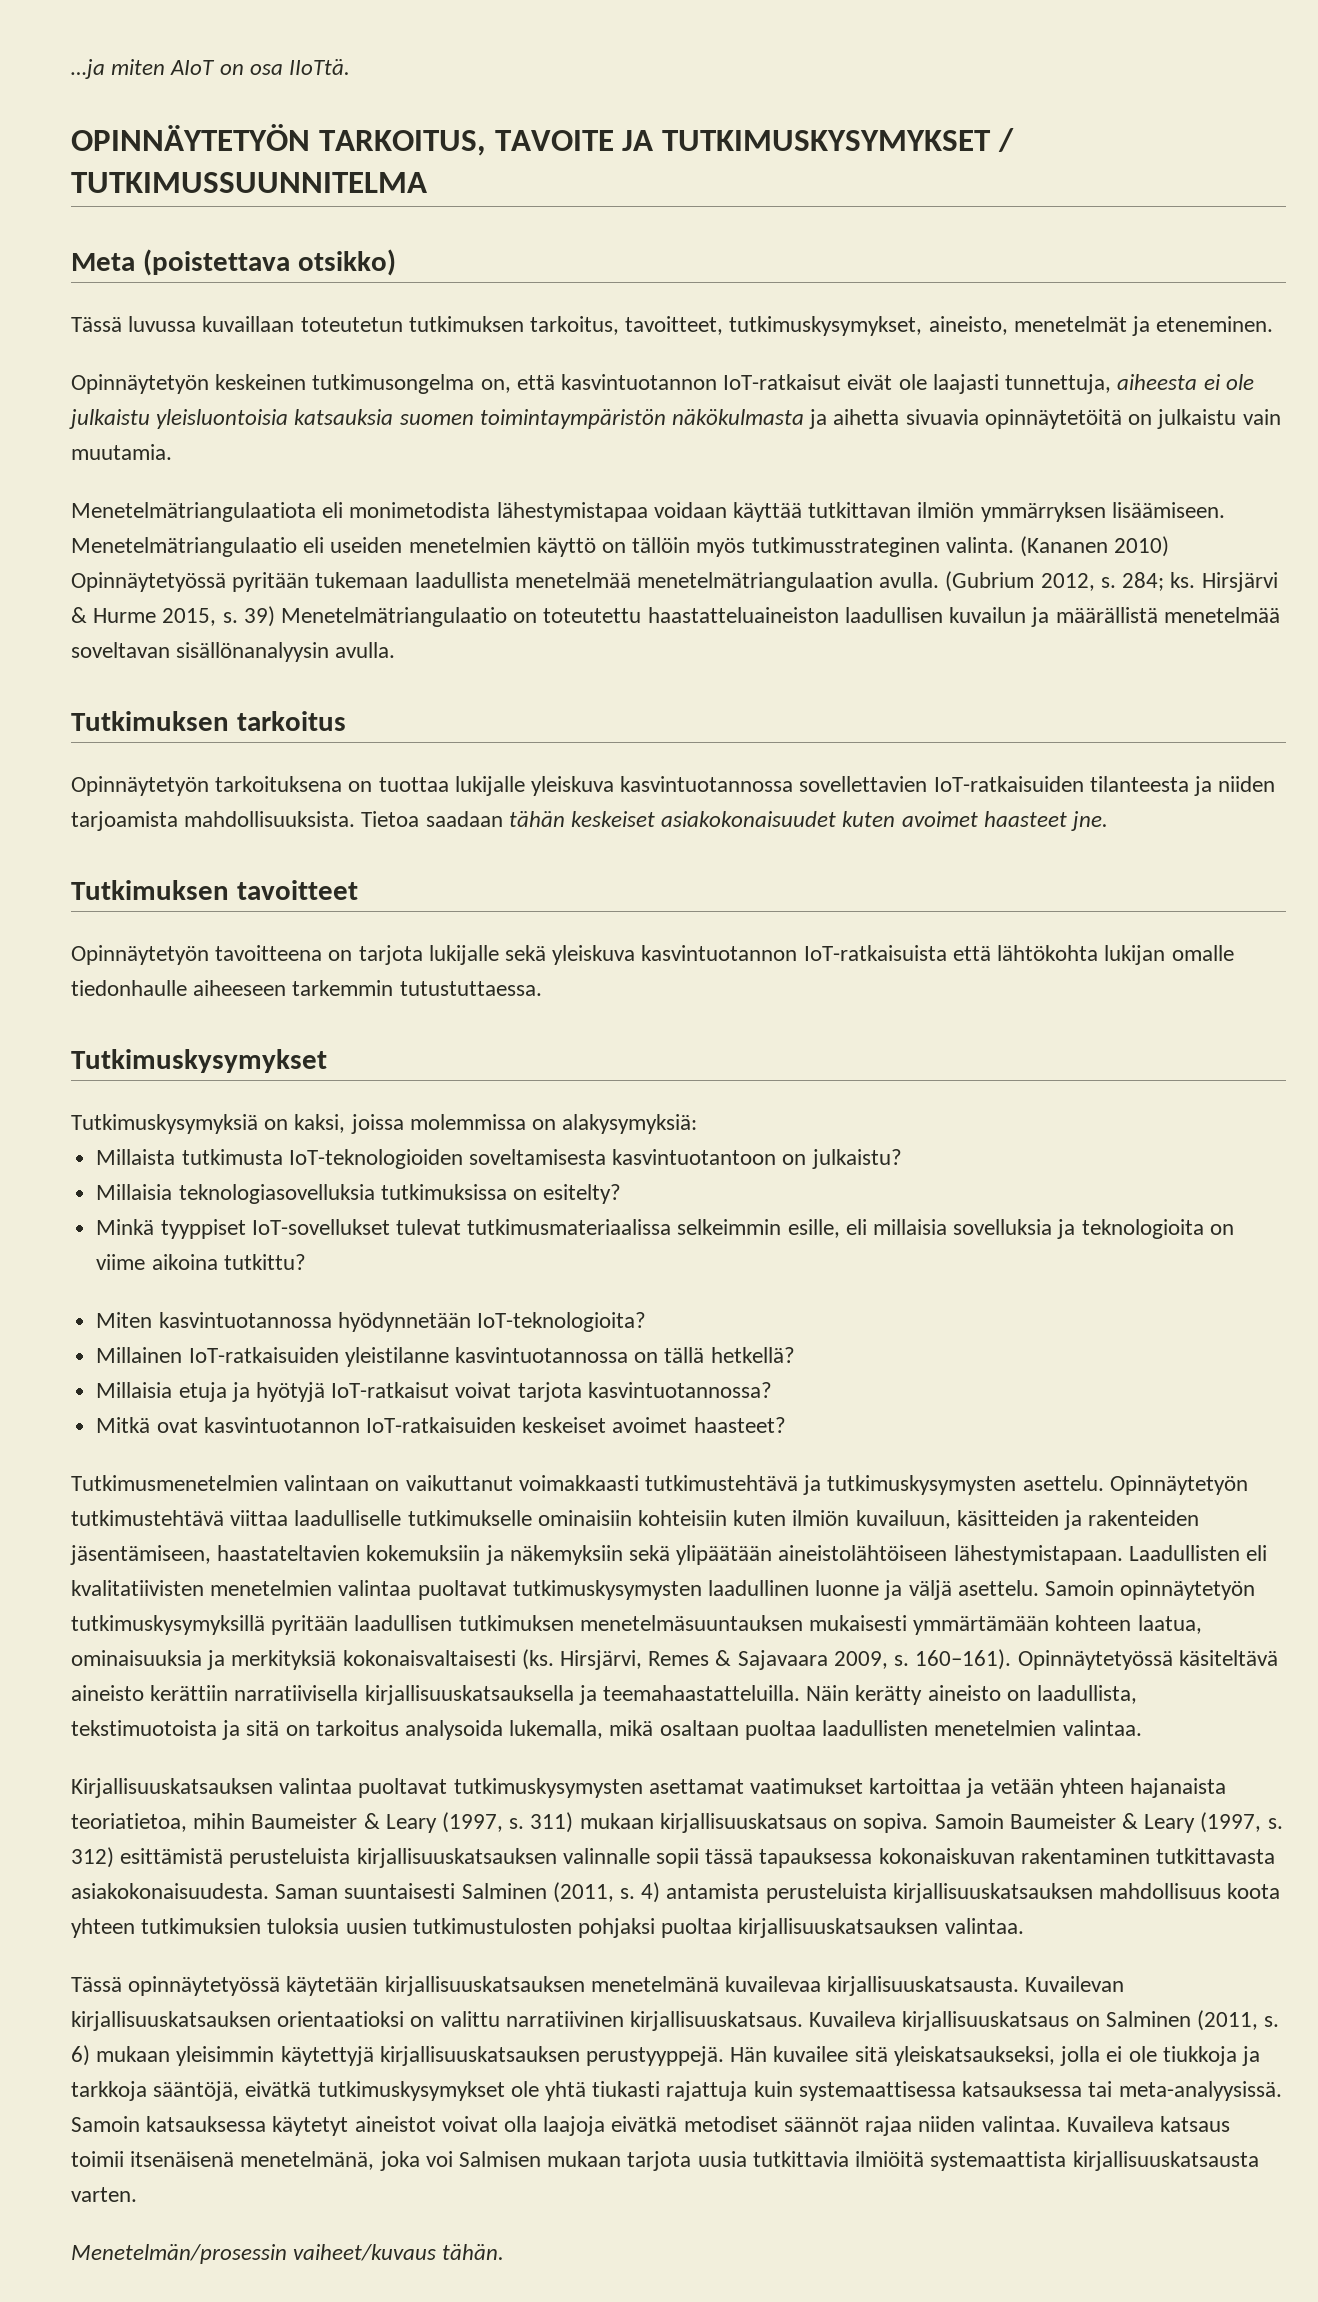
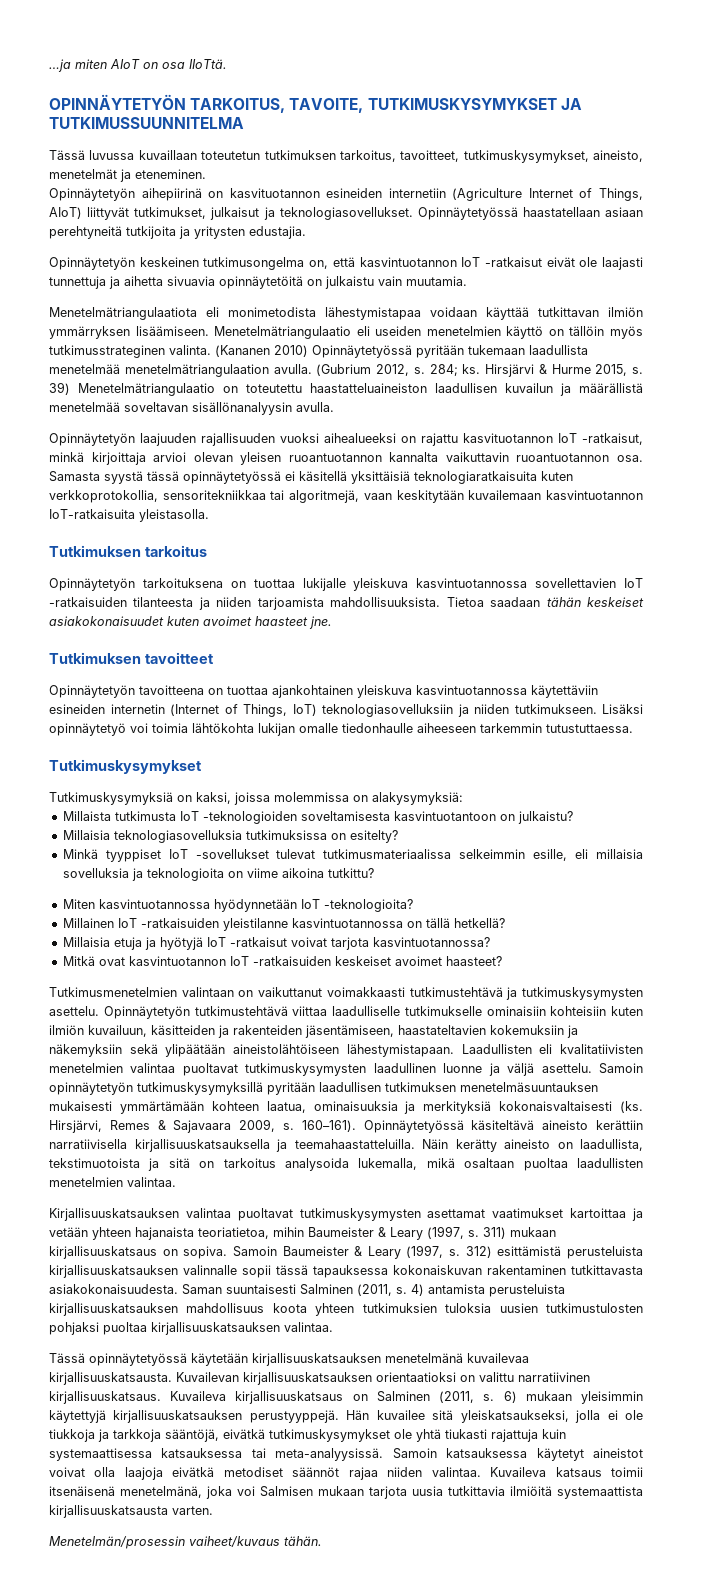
- OPINNÄYTETYÖN TARKOITUS, TAVOITE JA TUTKIMUSKYSYMYKSET / TUTKIMUSSUUNNITELMA
- Meta (poistettava otsikko)
+ OPINNÄYTETYÖN TARKOITUS, TAVOITE, TUTKIMUSKYSYMYKSET JA TUTKIMUSSUUNNITELMA
+ Opinnäytetyön aihepiirinä on kasvituotannon esineiden internetiin (Agriculture Internet of Things, AIoT) liittyvät tutkimukset, julkaisut ja teknologiasovellukset. Opinnäytetyössä haastatellaan asiaan perehtyneitä tutkijoita ja yritysten edustajia.
- Opinnäytetyön keskeinen tutkimusongelma on, että kasvintuotannon IoT-ratkaisut eivät ole laajasti tunnettuja, aiheesta ei ole julkaistu yleisluontoisia katsauksia suomen toimintaympäristön näkökulmasta ja aihetta sivuavia opinnäytetöitä on julkaistu vain muutamia.
+ Opinnäytetyön keskeinen tutkimusongelma on, että kasvintuotannon IoT -ratkaisut eivät ole laajasti tunnettuja ja aihetta sivuavia opinnäytetöitä on julkaistu vain muutamia.
+ Opinnäytetyön laajuuden rajallisuuden vuoksi aihealueeksi on rajattu kasvituotannon IoT -ratkaisut, minkä kirjoittaja arvioi olevan yleisen ruoantuotannon kannalta vaikuttavin ruoantuotannon osa. Samasta syystä tässä opinnäytetyössä ei käsitellä yksittäisiä teknologiaratkaisuita kuten verkkoprotokollia, sensoritekniikkaa tai algoritmejä, vaan keskitytään kuvailemaan kasvintuotannon IoT-ratkaisuita yleistasolla.
- Opinnäytetyön tarkoituksena on tuottaa lukijalle yleiskuva kasvintuotannossa sovellettavien IoT-ratkaisuiden tilanteesta ja niiden tarjoamista mahdollisuuksista.
+ Opinnäytetyön tarkoituksena on tuottaa lukijalle yleiskuva kasvintuotannossa sovellettavien IoT -ratkaisuiden tilanteesta ja niiden tarjoamista mahdollisuuksista.
- Opinnäytetyön tavoitteena on tarjota lukijalle sekä yleiskuva kasvintuotannon IoT-ratkaisuista että lähtökohta lukijan omalle tiedonhaulle aiheeseen tarkemmin tutustuttaessa.
+ Opinnäytetyön tavoitteena on tuottaa ajankohtainen yleiskuva kasvintuotannossa käytettäviin esineiden internetin (Internet of Things, IoT) teknologiasovelluksiin ja niiden tutkimukseen. Lisäksi opinnäytetyö voi toimia lähtökohta lukijan omalle tiedonhaulle aiheeseen tarkemmin tutustuttaessa.
- Millaista tutkimusta IoT-teknologioiden soveltamisesta kasvintuotantoon on julkaistu?
+ Millaista tutkimusta IoT -teknologioiden soveltamisesta kasvintuotantoon on julkaistu?
- Minkä tyyppiset IoT-sovellukset tulevat tutkimusmateriaalissa selkeimmin esille, eli millaisia sovelluksia ja teknologioita on viime aikoina tutkittu?
+ Minkä tyyppiset IoT -sovellukset tulevat tutkimusmateriaalissa selkeimmin esille, eli millaisia sovelluksia ja teknologioita on viime aikoina tutkittu?
- Miten kasvintuotannossa hyödynnetään IoT-teknologioita?
+ Miten kasvintuotannossa hyödynnetään IoT -teknologioita?
- Millainen IoT-ratkaisuiden yleistilanne kasvintuotannossa on tällä hetkellä?
+ Millainen IoT -ratkaisuiden yleistilanne kasvintuotannossa on tällä hetkellä?
- Millaisia etuja ja hyötyjä IoT-ratkaisut voivat tarjota kasvintuotannossa?
+ Millaisia etuja ja hyötyjä IoT -ratkaisut voivat tarjota kasvintuotannossa?
- Mitkä ovat kasvintuotannon IoT-ratkaisuiden keskeiset avoimet haasteet?
+ Mitkä ovat kasvintuotannon IoT -ratkaisuiden keskeiset avoimet haasteet?

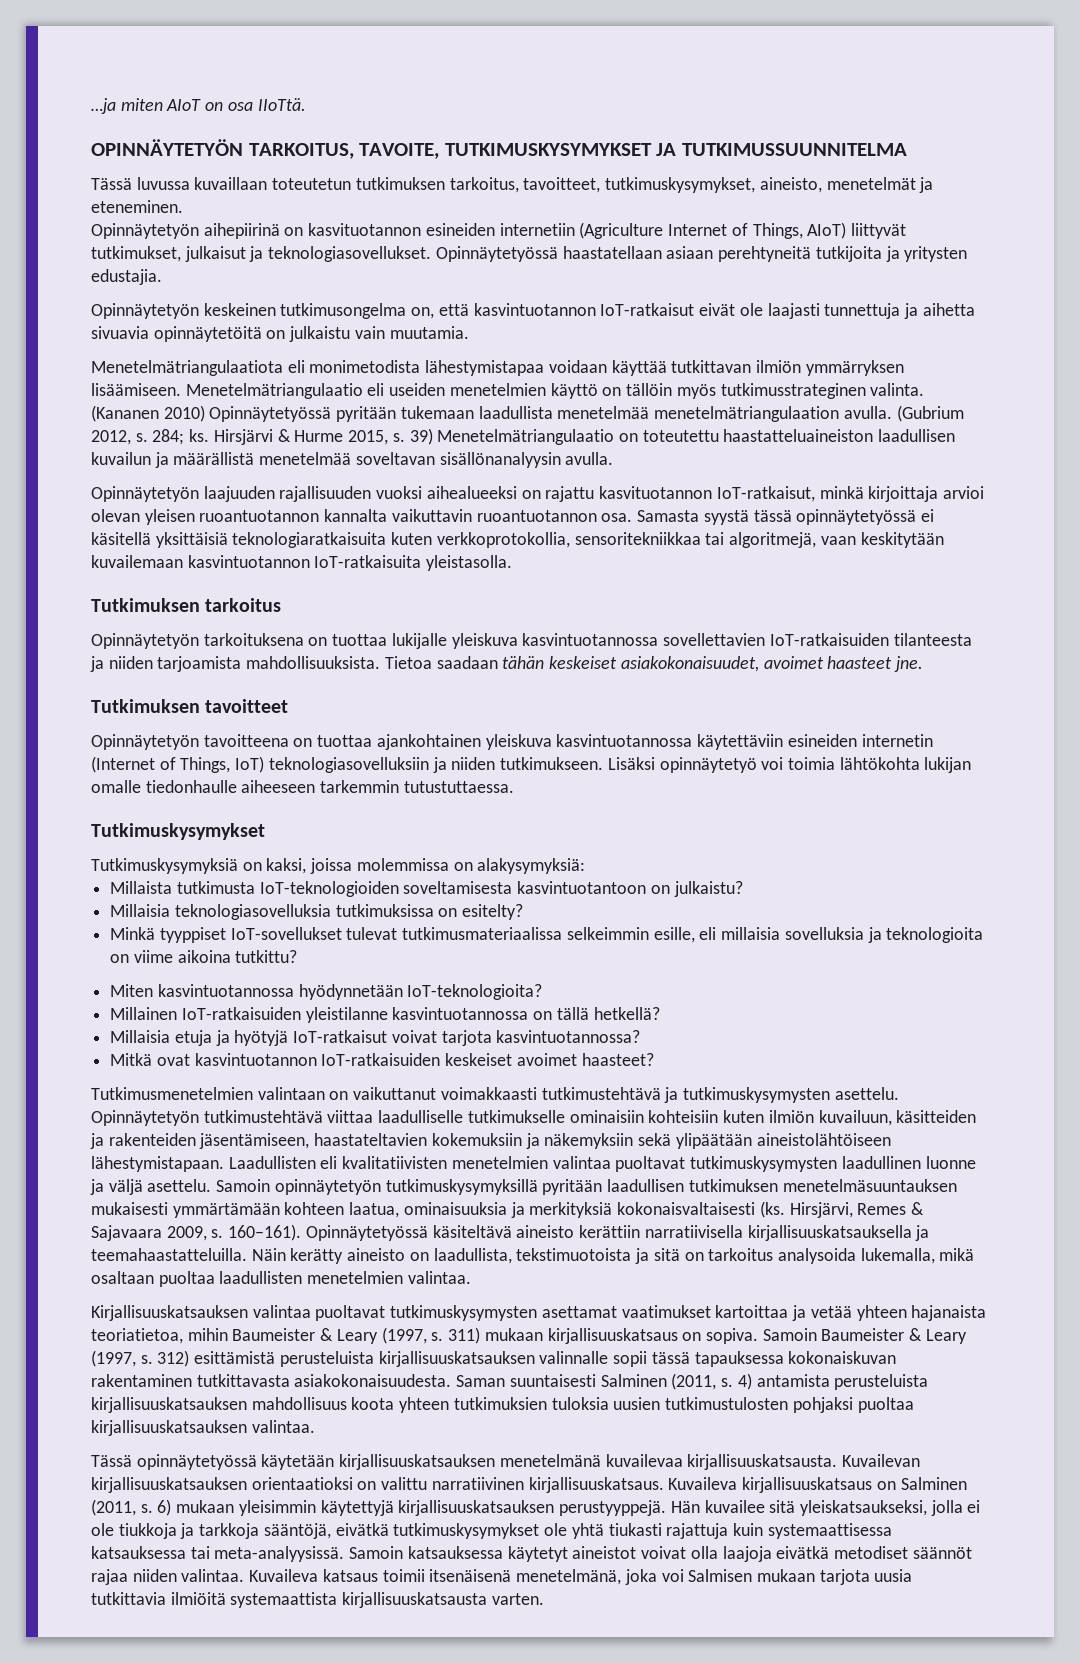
- Opinnäytetyön keskeinen tutkimusongelma on, että kasvintuotannon IoT -ratkaisut eivät ole laajasti tunnettuja ja aihetta sivuavia opinnäytetöitä on julkaistu vain muutamia.
+ Opinnäytetyön keskeinen tutkimusongelma on, että kasvintuotannon IoT-ratkaisut eivät ole laajasti tunnettuja ja aihetta sivuavia opinnäytetöitä on julkaistu vain muutamia.
- Opinnäytetyön laajuuden rajallisuuden vuoksi aihealueeksi on rajattu kasvituotannon IoT -ratkaisut, minkä kirjoittaja arvioi olevan yleisen ruoantuotannon kannalta vaikuttavin ruoantuotannon osa.
+ Opinnäytetyön laajuuden rajallisuuden vuoksi aihealueeksi on rajattu kasvituotannon IoT-ratkaisut, minkä kirjoittaja arvioi olevan yleisen ruoantuotannon kannalta vaikuttavin ruoantuotannon osa.
- Opinnäytetyön tarkoituksena on tuottaa lukijalle yleiskuva kasvintuotannossa sovellettavien IoT -ratkaisuiden tilanteesta ja niiden tarjoamista mahdollisuuksista.
+ Opinnäytetyön tarkoituksena on tuottaa lukijalle yleiskuva kasvintuotannossa sovellettavien IoT-ratkaisuiden tilanteesta ja niiden tarjoamista mahdollisuuksista.
- Tietoa saadaan tähän keskeiset asiakokonaisuudet kuten avoimet haasteet jne.
+ Tietoa saadaan tähän keskeiset asiakokonaisuudet, avoimet haasteet jne.
- Millaista tutkimusta IoT -teknologioiden soveltamisesta kasvintuotantoon on julkaistu?
+ Millaista tutkimusta IoT-teknologioiden soveltamisesta kasvintuotantoon on julkaistu?
- Minkä tyyppiset IoT -sovellukset tulevat tutkimusmateriaalissa selkeimmin esille, eli millaisia sovelluksia ja teknologioita on viime aikoina tutkittu?
+ Minkä tyyppiset IoT-sovellukset tulevat tutkimusmateriaalissa selkeimmin esille, eli millaisia sovelluksia ja teknologioita on viime aikoina tutkittu?
- Miten kasvintuotannossa hyödynnetään IoT -teknologioita?
+ Miten kasvintuotannossa hyödynnetään IoT-teknologioita?
- Millainen IoT -ratkaisuiden yleistilanne kasvintuotannossa on tällä hetkellä?
+ Millainen IoT-ratkaisuiden yleistilanne kasvintuotannossa on tällä hetkellä?
- Millaisia etuja ja hyötyjä IoT -ratkaisut voivat tarjota kasvintuotannossa?
+ Millaisia etuja ja hyötyjä IoT-ratkaisut voivat tarjota kasvintuotannossa?
- Mitkä ovat kasvintuotannon IoT -ratkaisuiden keskeiset avoimet haasteet?
+ Mitkä ovat kasvintuotannon IoT-ratkaisuiden keskeiset avoimet haasteet?
- Kirjallisuuskatsauksen valintaa puoltavat tutkimuskysymysten asettamat vaatimukset kartoittaa ja vetään yhteen hajanaista teoriatietoa, mihin Baumeister & Leary (1997, s.
+ Kirjallisuuskatsauksen valintaa puoltavat tutkimuskysymysten asettamat vaatimukset kartoittaa ja vetää yhteen hajanaista teoriatietoa, mihin Baumeister & Leary (1997, s.
- Menetelmän/prosessin vaiheet/kuvaus tähän.

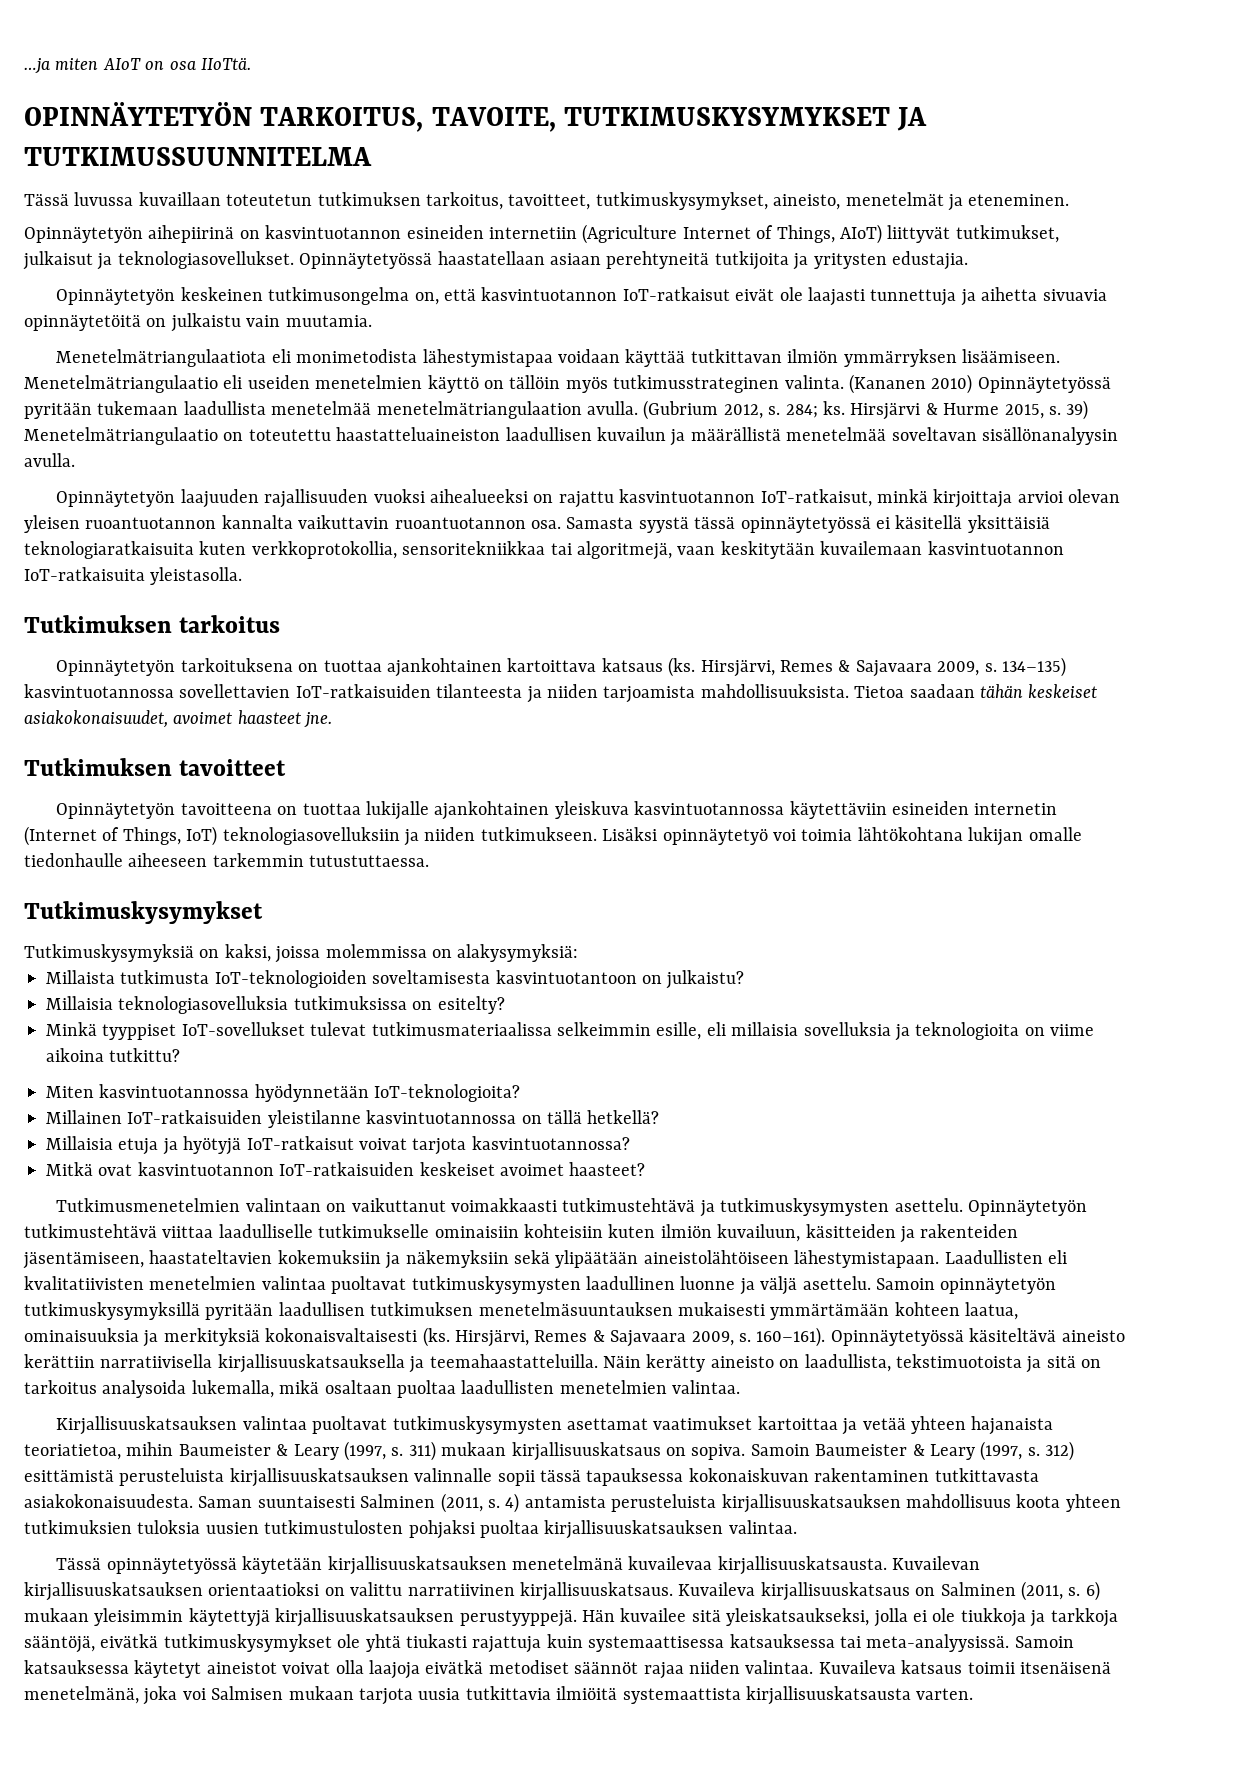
- Opinnäytetyön aihepiirinä on kasvituotannon esineiden internetiin (Agriculture Internet of Things, AIoT) liittyvät tutkimukset, julkaisut ja teknologiasovellukset.
+ Opinnäytetyön aihepiirinä on kasvintuotannon esineiden internetiin (Agriculture Internet of Things, AIoT) liittyvät tutkimukset, julkaisut ja teknologiasovellukset.
- Opinnäytetyön laajuuden rajallisuuden vuoksi aihealueeksi on rajattu kasvituotannon IoT-ratkaisut, minkä kirjoittaja arvioi olevan yleisen ruoantuotannon kannalta vaikuttavin ruoantuotannon osa.
+ Opinnäytetyön laajuuden rajallisuuden vuoksi aihealueeksi on rajattu kasvintuotannon IoT-ratkaisut, minkä kirjoittaja arvioi olevan yleisen ruoantuotannon kannalta vaikuttavin ruoantuotannon osa.
- Opinnäytetyön tarkoituksena on tuottaa lukijalle yleiskuva kasvintuotannossa sovellettavien IoT-ratkaisuiden tilanteesta ja niiden tarjoamista mahdollisuuksista.
+ Opinnäytetyön tarkoituksena on tuottaa ajankohtainen kartoittava katsaus (ks. Hirsjärvi, Remes & Sajavaara 2009, s. 134–135) kasvintuotannossa sovellettavien IoT-ratkaisuiden tilanteesta ja niiden tarjoamista mahdollisuuksista.
- Opinnäytetyön tavoitteena on tuottaa ajankohtainen yleiskuva kasvintuotannossa käytettäviin esineiden internetin (Internet of Things, IoT) teknologiasovelluksiin ja niiden tutkimukseen.
+ Opinnäytetyön tavoitteena on tuottaa lukijalle ajankohtainen yleiskuva kasvintuotannossa käytettäviin esineiden internetin (Internet of Things, IoT) teknologiasovelluksiin ja niiden tutkimukseen.
- Lisäksi opinnäytetyö voi toimia lähtökohta lukijan omalle tiedonhaulle aiheeseen tarkemmin tutustuttaessa.
+ Lisäksi opinnäytetyö voi toimia lähtökohtana lukijan omalle tiedonhaulle aiheeseen tarkemmin tutustuttaessa.

